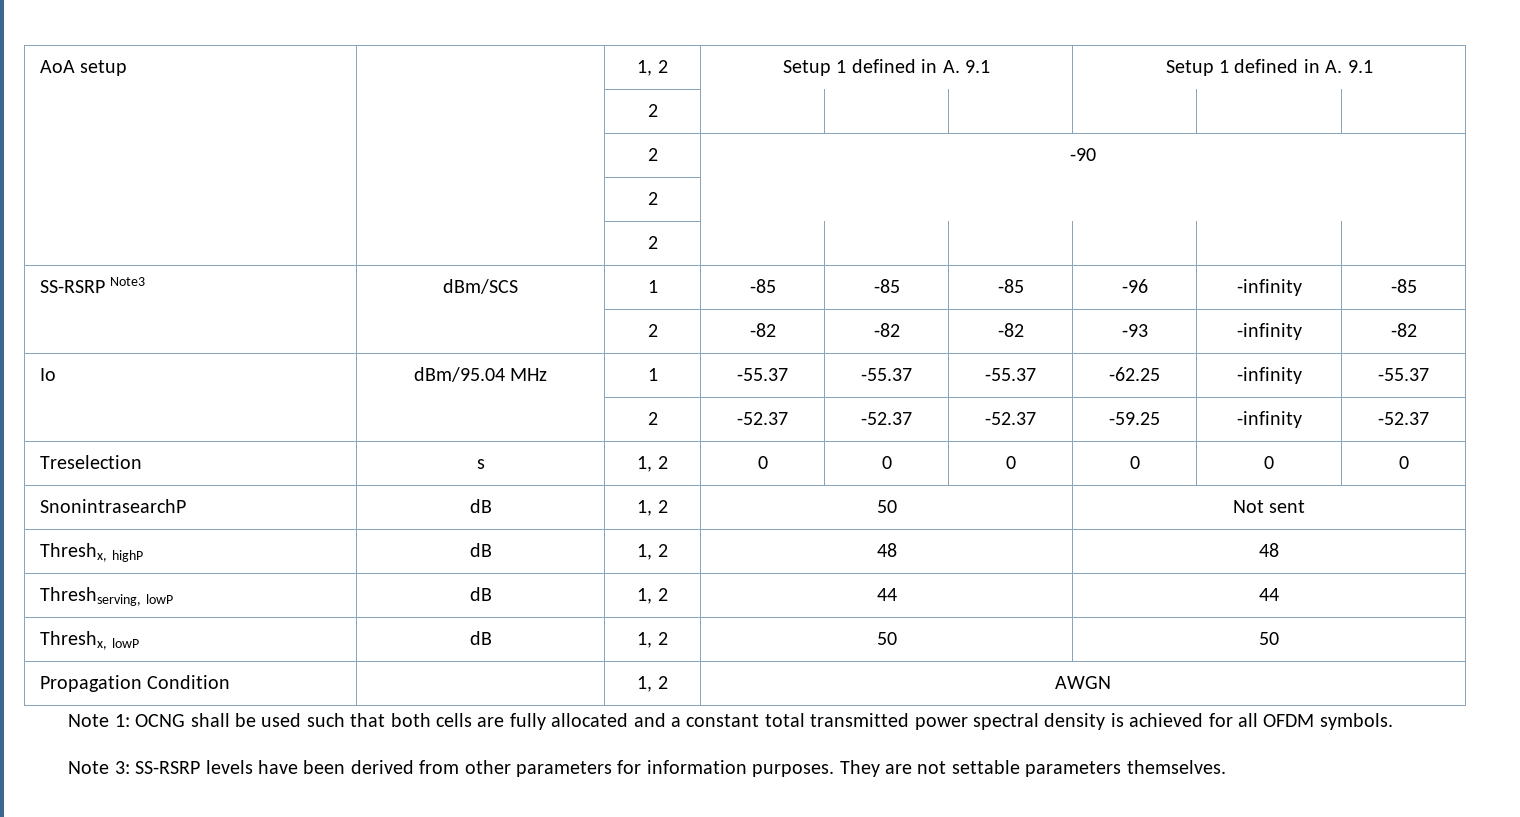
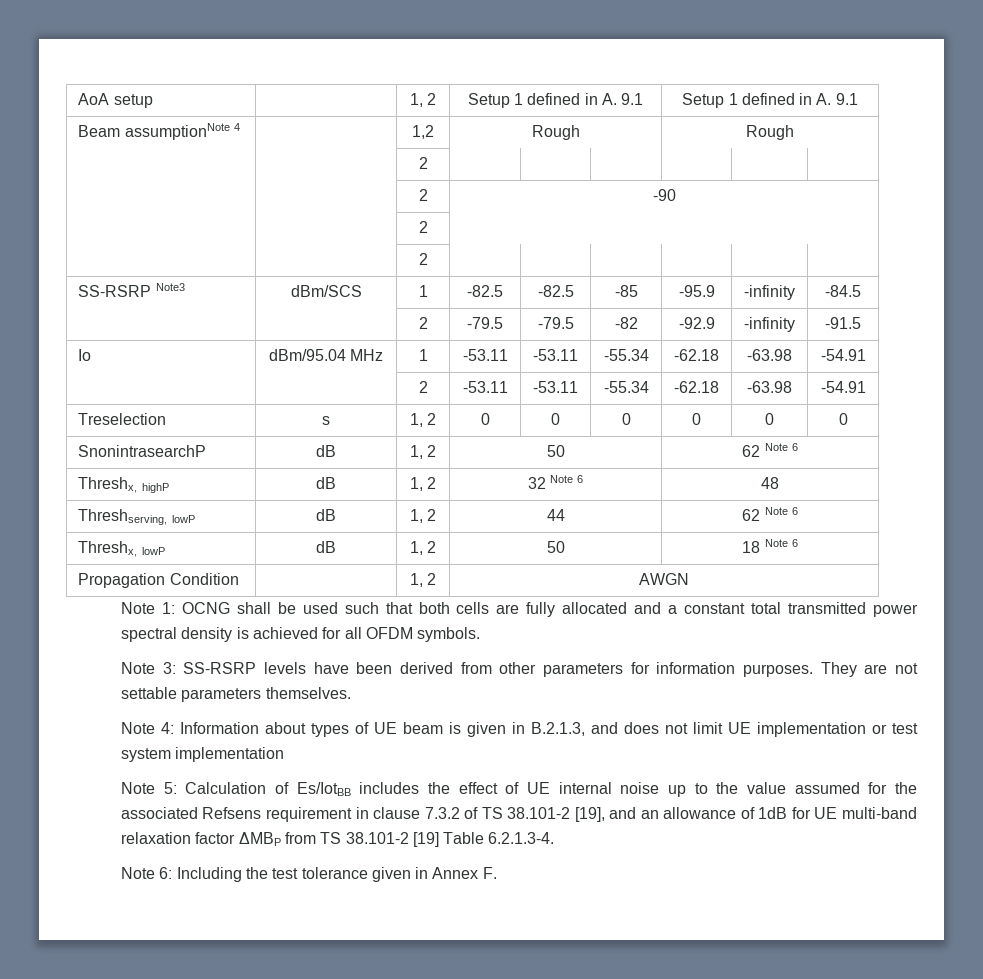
+ Beam assumptionNote 4 | | 1,2 | Rough | Rough
- SS-RSRP Note3 | dBm/SCS | 1 | -85 | -85 | -85 | -96 | -infinity | -85
- | | 2 | -82 | -82 | -82 | -93 | -infinity | -82
+ SS-RSRP Note3 | dBm/SCS | 1 | -82.5 | -82.5 | -85 | -95.9 | -infinity | -84.5
+ | | 2 | -79.5 | -79.5 | -82 | -92.9 | -infinity | -91.5
- Io | dBm/95.04 MHz | 1 | -55.37 | -55.37 | -55.37 | -62.25 | -infinity | -55.37
- | | 2 | -52.37 | -52.37 | -52.37 | -59.25 | -infinity | -52.37
+ Io | dBm/95.04 MHz | 1 | -53.11 | -53.11 | -55.34 | -62.18 | -63.98 | -54.91
+ | | 2 | -53.11 | -53.11 | -55.34 | -62.18 | -63.98 | -54.91
- SnonintrasearchP | dB | 1, 2 | 50 | Not sent
+ SnonintrasearchP | dB | 1, 2 | 50 | 62 Note 6
- Threshx, highP | dB | 1, 2 | 48 | 48
+ Threshx, highP | dB | 1, 2 | 32 Note 6 | 48
- Threshserving, lowP | dB | 1, 2 | 44 | 44
+ Threshserving, lowP | dB | 1, 2 | 44 | 62 Note 6
- Threshx, lowP | dB | 1, 2 | 50 | 50
+ Threshx, lowP | dB | 1, 2 | 50 | 18 Note 6
+ Note 4: Information about types of UE beam is given in B.2.1.3, and does not limit UE implementation or test system implementation
+ Note 5: Calculation of Es/IotBB includes the effect of UE internal noise up to the value assumed for the associated Refsens requirement in clause 7.3.2 of TS 38.101-2 [19], and an allowance of 1dB for UE multi-band relaxation factor ΔMBP from TS 38.101-2 [19] Table 6.2.1.3-4.
+ Note 6: Including the test tolerance given in Annex F.

